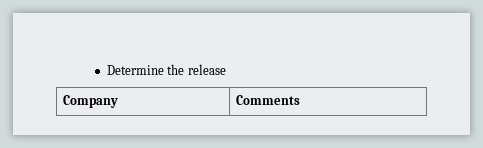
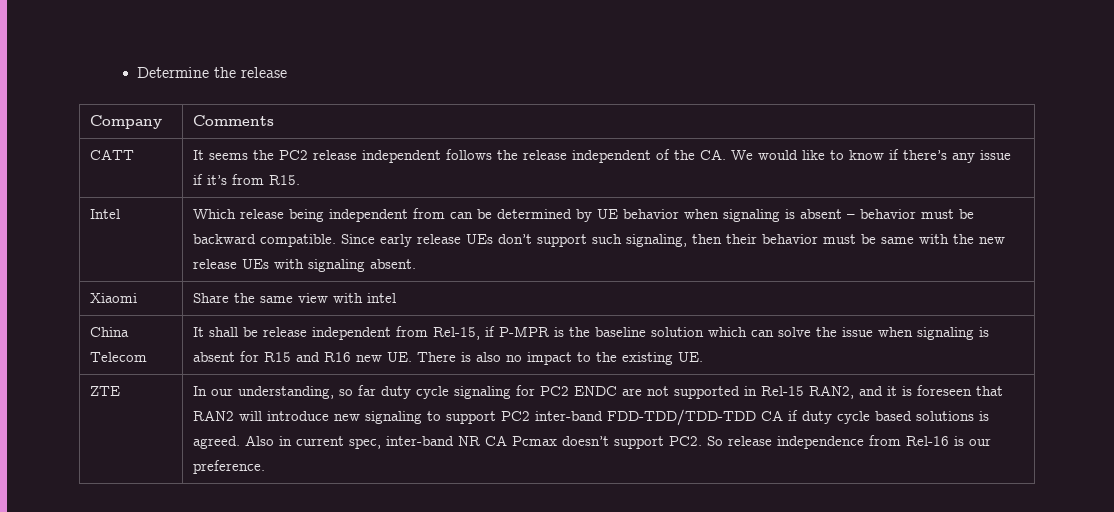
+ CATT | It seems the PC2 release independent follows the release independent of the CA. We would like to know if there’s any issue if it’s from R15.
+ Intel | Which release being independent from can be determined by UE behavior when signaling is absent – behavior must be backward compatible. Since early release UEs don’t support such signaling, then their behavior must be same with the new release UEs with signaling absent.
+ Xiaomi | Share the same view with intel
+ China Telecom | It shall be release independent from Rel-15, if P-MPR is the baseline solution which can solve the issue when signaling is absent for R15 and R16 new UE. There is also no impact to the existing UE.
+ ZTE | In our understanding, so far duty cycle signaling for PC2 ENDC are not supported in Rel-15 RAN2, and it is foreseen that RAN2 will introduce new signaling to support PC2 inter-band FDD-TDD/TDD-TDD CA if duty cycle based solutions is agreed. Also in current spec, inter-band NR CA Pcmax doesn’t support PC2. So release independence from Rel-16 is our preference.

